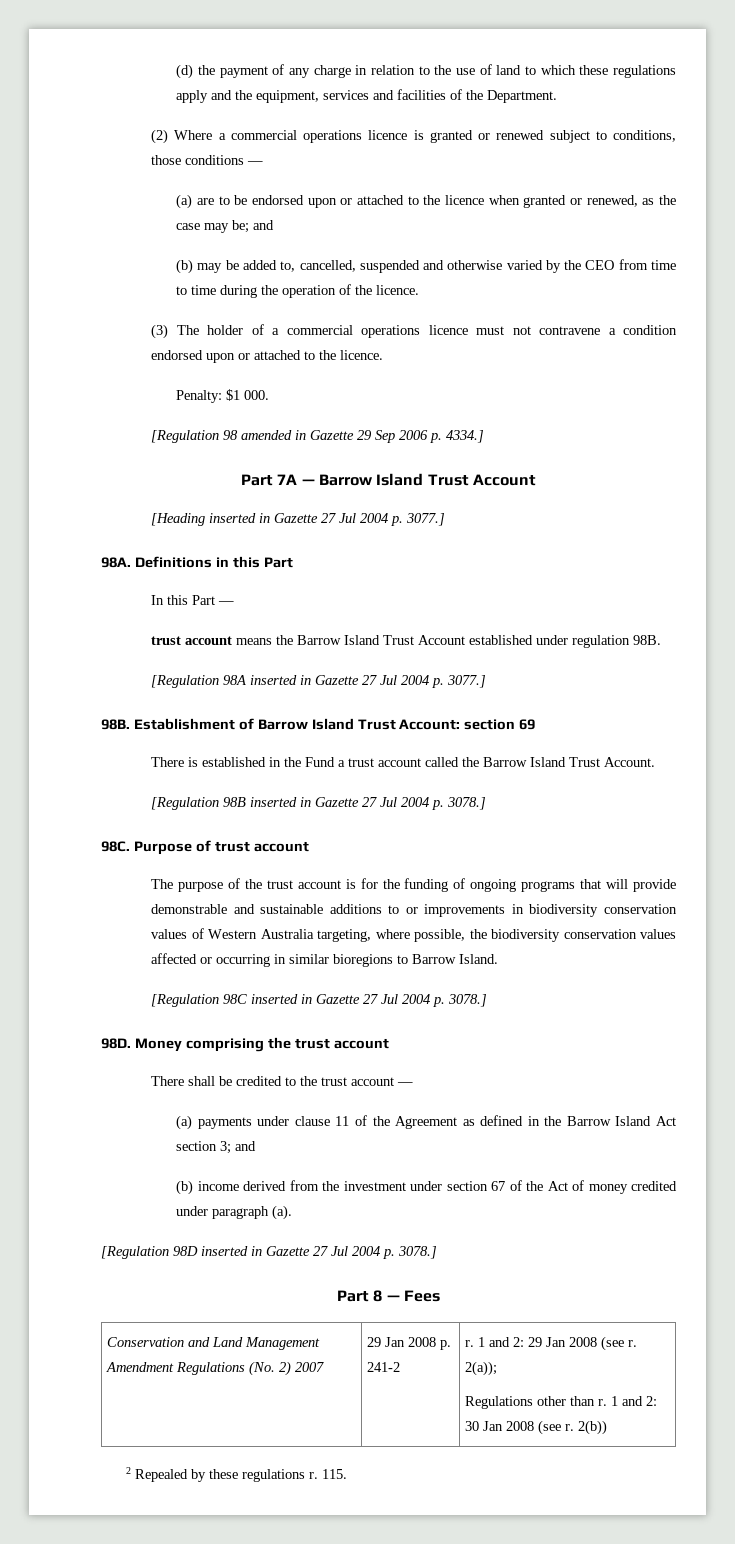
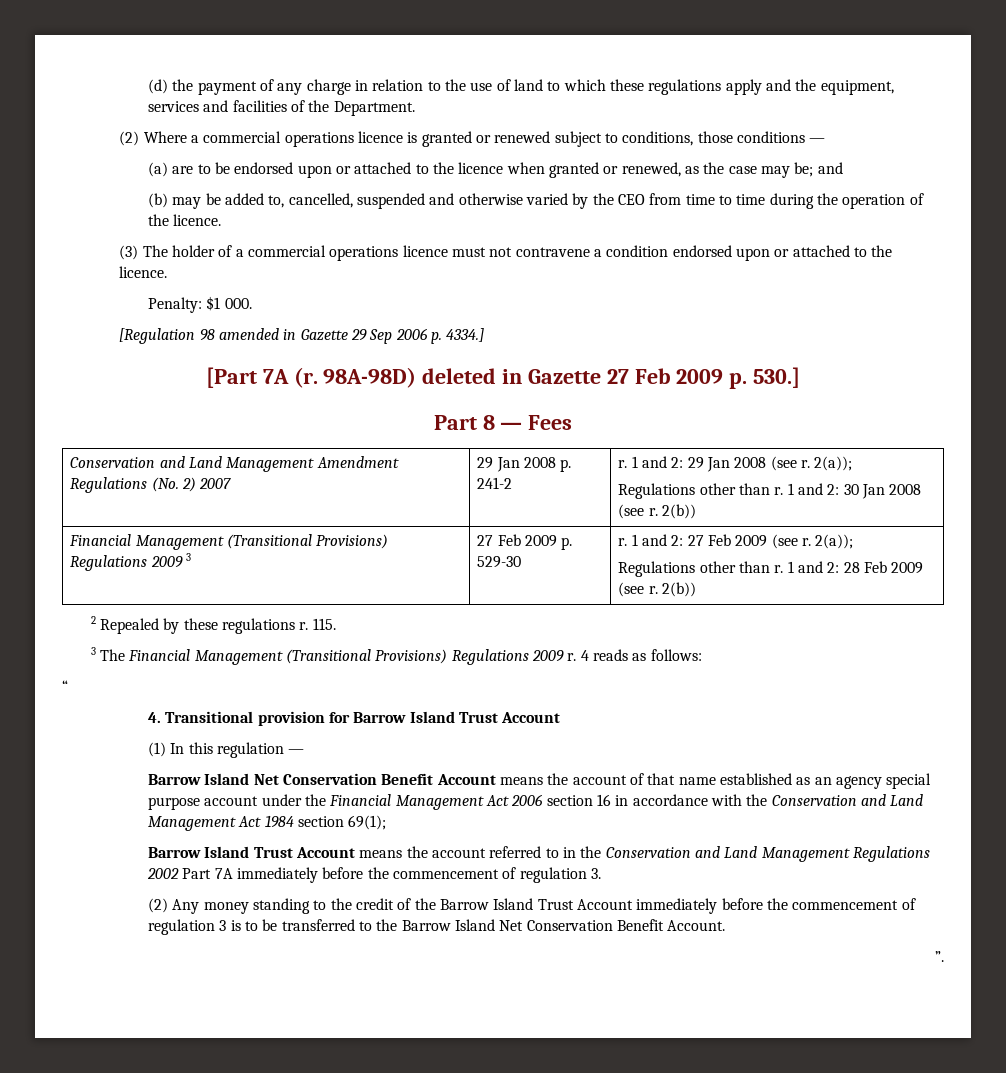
- Part 7A — Barrow Island Trust Account
- [Heading inserted in Gazette 27 Jul 2004 p. 3077.]
- 98A. Definitions in this Part
- In this Part —
- trust account means the Barrow Island Trust Account established under regulation 98B.
- [Regulation 98A inserted in Gazette 27 Jul 2004 p. 3077.]
- 98B. Establishment of Barrow Island Trust Account: section 69
- There is established in the Fund a trust account called the Barrow Island Trust Account.
- [Regulation 98B inserted in Gazette 27 Jul 2004 p. 3078.]
- 98C. Purpose of trust account
- The purpose of the trust account is for the funding of ongoing programs that will provide demonstrable and sustainable additions to or improvements in biodiversity conservation values of Western Australia targeting, where possible, the biodiversity conservation values affected or occurring in similar bioregions to Barrow Island.
- [Regulation 98C inserted in Gazette 27 Jul 2004 p. 3078.]
- 98D. Money comprising the trust account
- There shall be credited to the trust account —
- (a) payments under clause 11 of the Agreement as defined in the Barrow Island Act section 3; and
- (b) income derived from the investment under section 67 of the Act of money credited under paragraph (a).
- [Regulation 98D inserted in Gazette 27 Jul 2004 p. 3078.]
+ [Part 7A (r. 98A-98D) deleted in Gazette 27 Feb 2009 p. 530.]
+ Financial Management (Transitional Provisions) Regulations 2009 3 | 27 Feb 2009 p. 529-30 | r. 1 and 2: 27 Feb 2009 (see r. 2(a));
+ Regulations other than r. 1 and 2: 28 Feb 2009 (see r. 2(b))
+ 3 The Financial Management (Transitional Provisions) Regulations 2009 r. 4 reads as follows:
+ “
+ 4. Transitional provision for Barrow Island Trust Account
+ (1) In this regulation —
+ Barrow Island Net Conservation Benefit Account means the account of that name established as an agency special purpose account under the Financial Management Act 2006 section 16 in accordance with the Conservation and Land Management Act 1984 section 69(1);
+ Barrow Island Trust Account means the account referred to in the Conservation and Land Management Regulations 2002 Part 7A immediately before the commencement of regulation 3.
+ (2) Any money standing to the credit of the Barrow Island Trust Account immediately before the commencement of regulation 3 is to be transferred to the Barrow Island Net Conservation Benefit Account.
+ ”.

